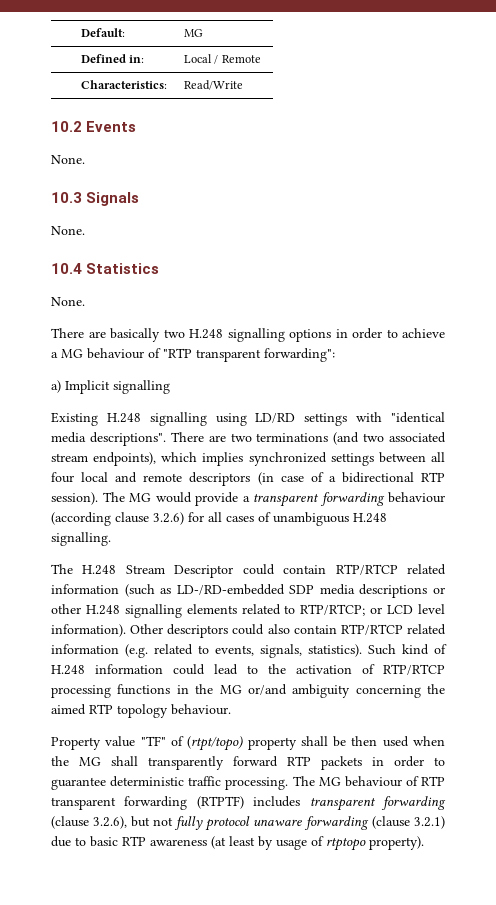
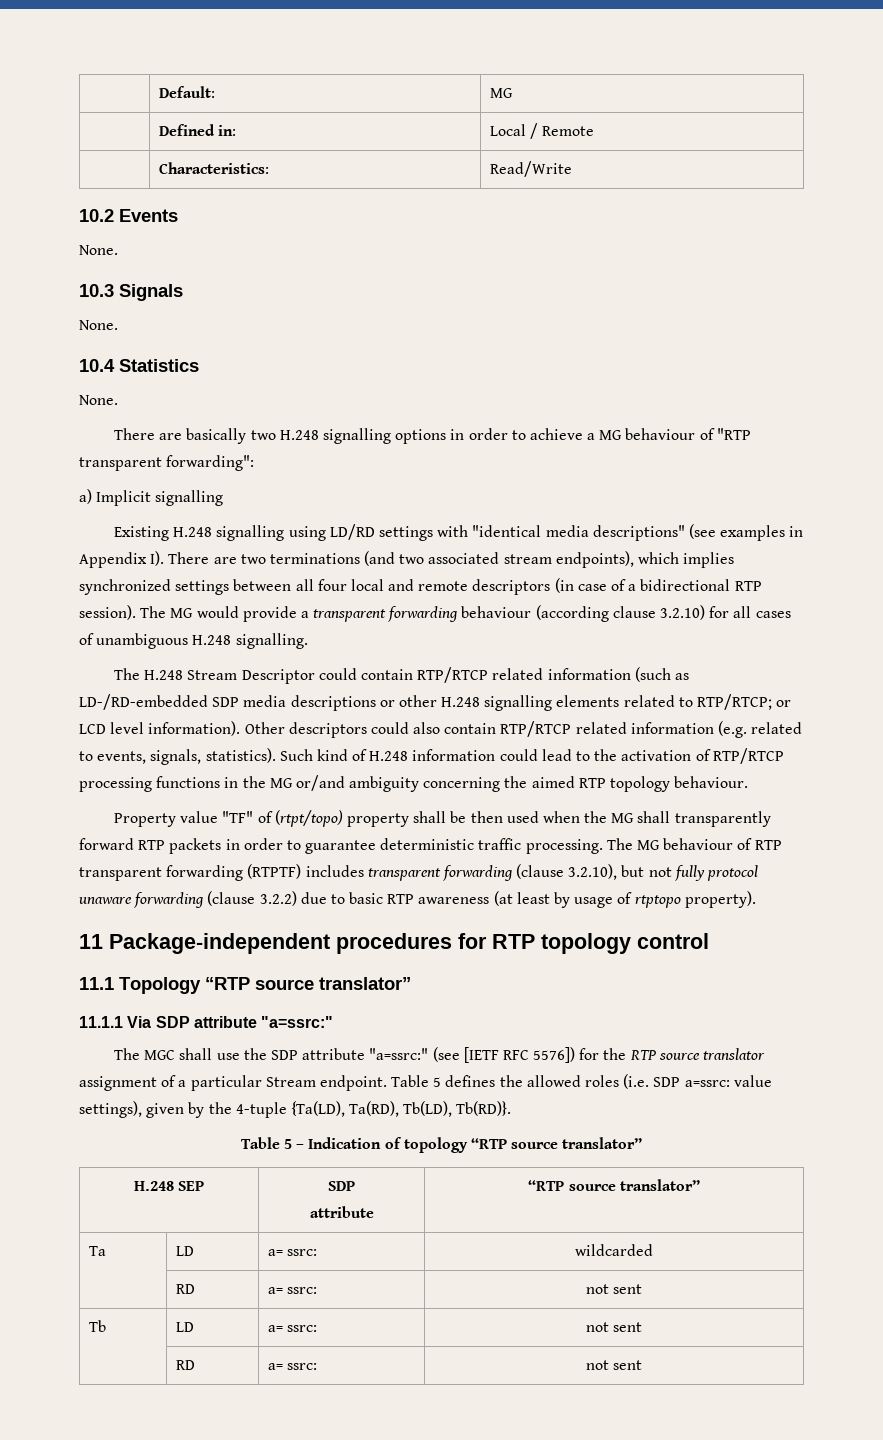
- Existing H.248 signalling using LD/RD settings with "identical media descriptions". There are two terminations (and two associated stream endpoints), which implies synchronized settings between all four local and remote descriptors (in case of a bidirectional RTP session).
+ Existing H.248 signalling using LD/RD settings with "identical media descriptions" (see examples in Appendix I). There are two terminations (and two associated stream endpoints), which implies synchronized settings between all four local and remote descriptors (in case of a bidirectional RTP session).
- The MG would provide a transparent forwarding behaviour (according clause 3.2.6) for all cases of unambiguous H.248 signalling.
+ The MG would provide a transparent forwarding behaviour (according clause 3.2.10) for all cases of unambiguous H.248 signalling.
- The MG behaviour of RTP transparent forwarding (RTPTF) includes transparent forwarding (clause 3.2.6), but not fully protocol unaware forwarding (clause 3.2.1) due to basic RTP awareness (at least by usage of rtptopo property).
+ The MG behaviour of RTP transparent forwarding (RTPTF) includes transparent forwarding (clause 3.2.10), but not fully protocol unaware forwarding (clause 3.2.2) due to basic RTP awareness (at least by usage of rtptopo property).
+ 11 Package-independent procedures for RTP topology control
+ 11.1 Topology “RTP source translator”
+ 11.1.1 Via SDP attribute "a=ssrc:"
+ The MGC shall use the SDP attribute "a=ssrc:" (see [IETF RFC 5576]) for the RTP source translator assignment of a particular Stream endpoint. Table 5 defines the allowed roles (i.e. SDP a=ssrc: value settings), given by the 4-tuple {Ta(LD), Ta(RD), Tb(LD), Tb(RD)}.
+ Table 5 – Indication of topology “RTP source translator”
+ H.248 SEP | SDP
+ attribute | “RTP source translator”
+ Ta | LD | a= ssrc: | wildcarded
+ | RD | a= ssrc: | not sent
+ Tb | LD | a= ssrc: | not sent
+ | RD | a= ssrc: | not sent

